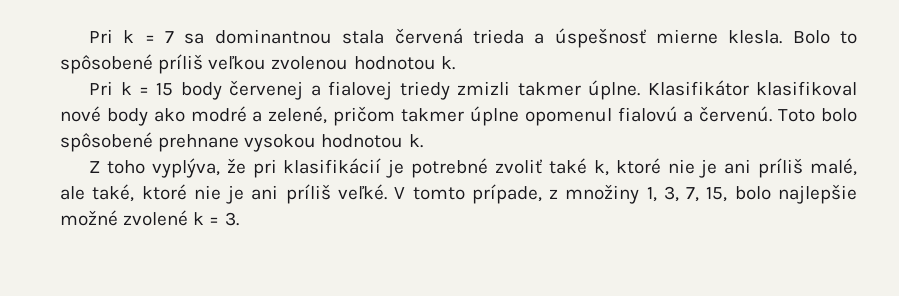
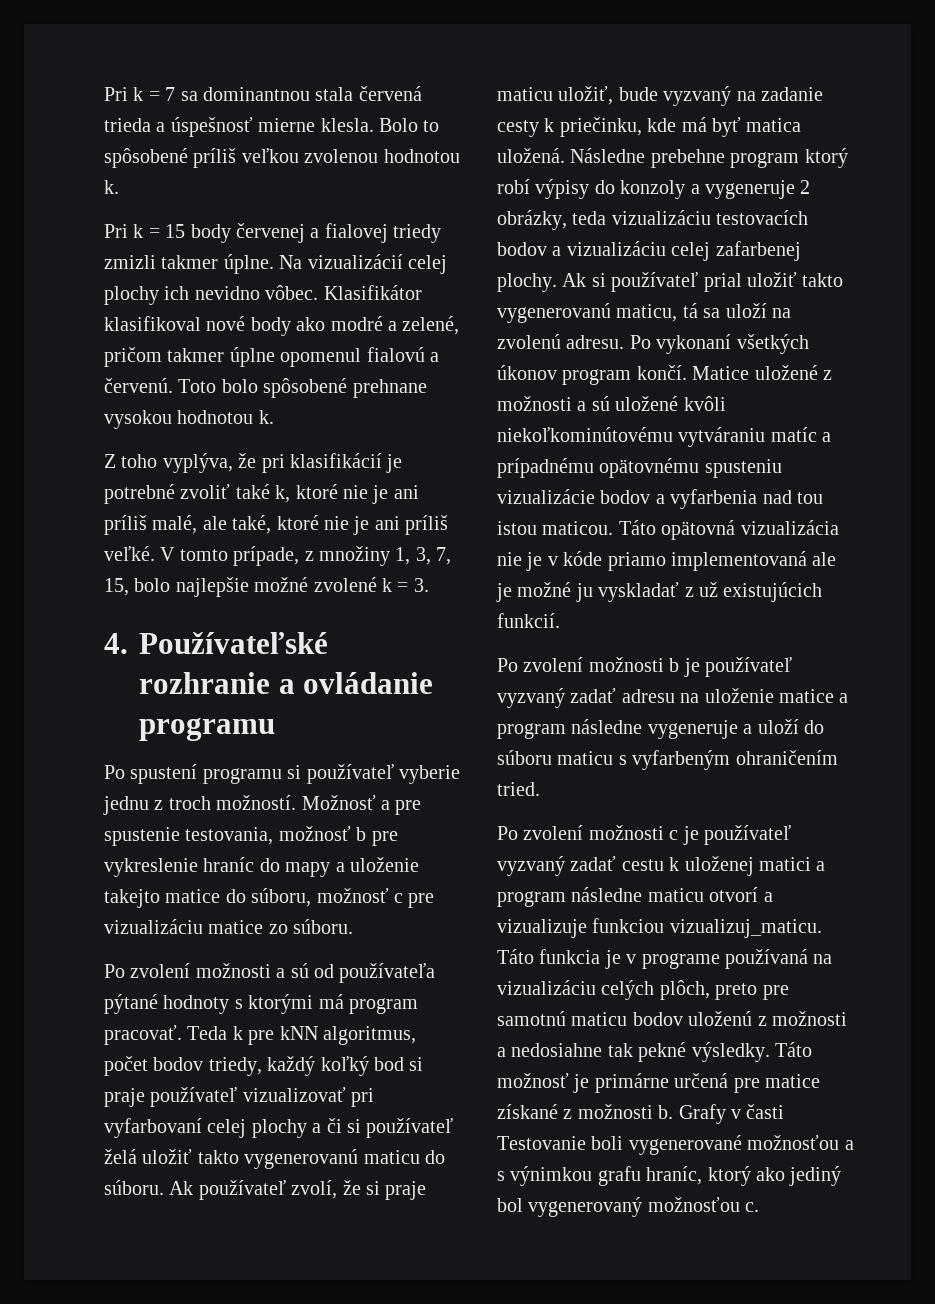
+ Na vizualizácií celej plochy ich nevidno vôbec.
+ 4. Používateľské rozhranie a ovládanie programu
+ Po spustení programu si používateľ vyberie jednu z troch možností. Možnosť a pre spustenie testovania, možnosť b pre vykreslenie hraníc do mapy a uloženie takejto matice do súboru, možnosť c pre vizualizáciu matice zo súboru.
+ Po zvolení možnosti a sú od používateľa pýtané hodnoty s ktorými má program pracovať. Teda k pre kNN algoritmus, počet bodov triedy, každý koľký bod si praje používateľ vizualizovať pri vyfarbovaní celej plochy a či si používateľ želá uložiť takto vygenerovanú maticu do súboru. Ak používateľ zvolí, že si praje maticu uložiť, bude vyzvaný na zadanie cesty k priečinku, kde má byť matica uložená. Následne prebehne program ktorý robí výpisy do konzoly a vygeneruje 2 obrázky, teda vizualizáciu testovacích bodov a vizualizáciu celej zafarbenej plochy. Ak si používateľ prial uložiť takto vygenerovanú maticu, tá sa uloží na zvolenú adresu. Po vykonaní všetkých úkonov program končí. Matice uložené z možnosti a sú uložené kvôli niekoľkominútovému vytváraniu matíc a prípadnému opätovnému spusteniu vizualizácie bodov a vyfarbenia nad tou istou maticou. Táto opätovná vizualizácia nie je v kóde priamo implementovaná ale je možné ju vyskladať z už existujúcich funkcií.
+ Po zvolení možnosti b je používateľ vyzvaný zadať adresu na uloženie matice a program následne vygeneruje a uloží do súboru maticu s vyfarbeným ohraničením tried.
+ Po zvolení možnosti c je používateľ vyzvaný zadať cestu k uloženej matici a program následne maticu otvorí a vizualizuje funkciou vizualizuj_maticu. Táto funkcia je v programe používaná na vizualizáciu celých plôch, preto pre samotnú maticu bodov uloženú z možnosti a nedosiahne tak pekné výsledky. Táto možnosť je primárne určená pre matice získané z možnosti b. Grafy v časti Testovanie boli vygenerované možnosťou a s výnimkou grafu hraníc, ktorý ako jediný bol vygenerovaný možnosťou c.

